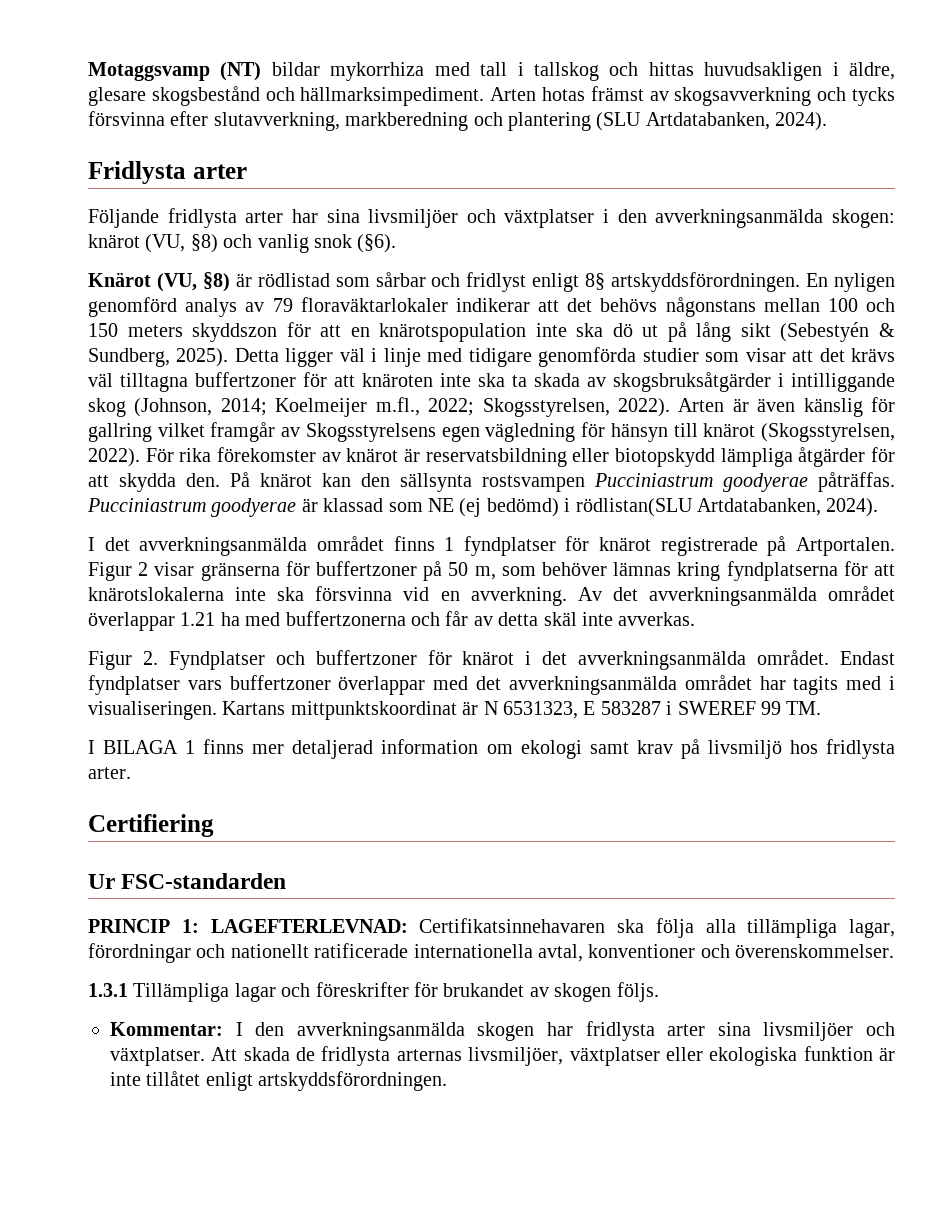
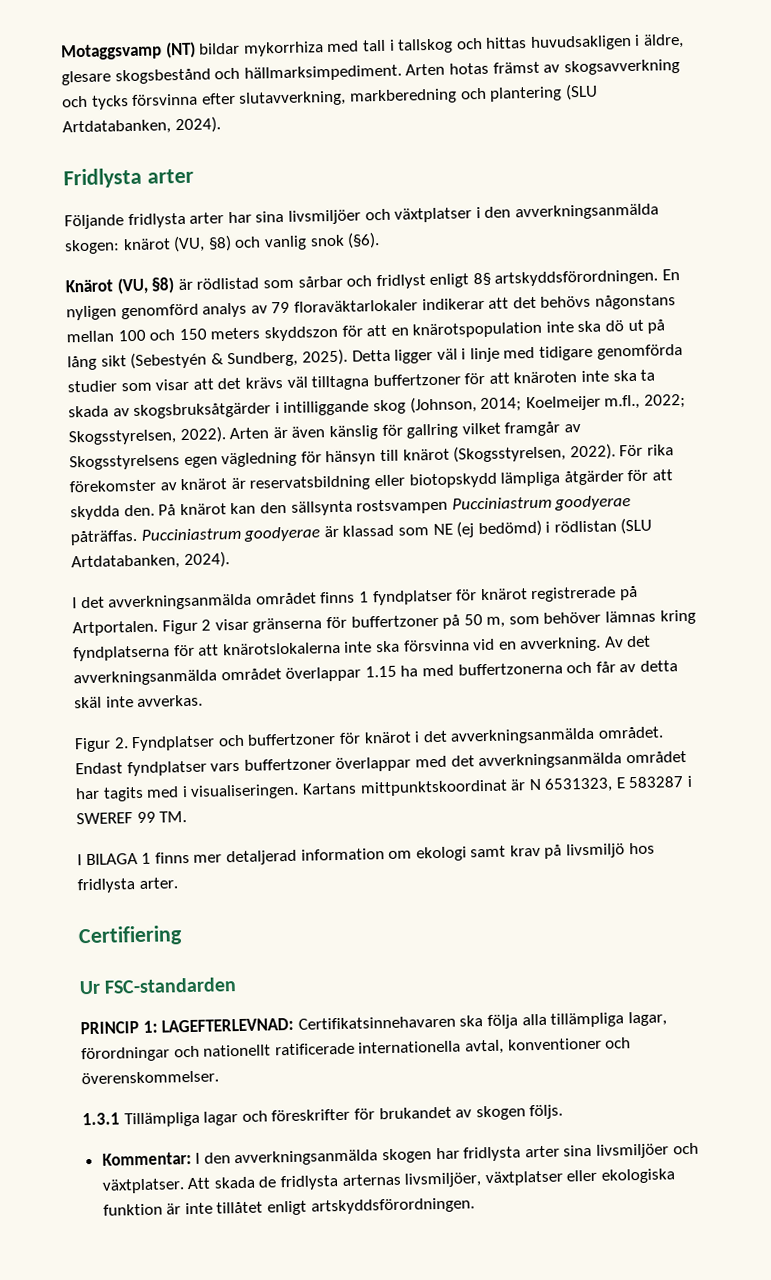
- Pucciniastrum goodyerae är klassad som NE (ej bedömd) i rödlistan(SLU Artdatabanken, 2024).
+ Pucciniastrum goodyerae är klassad som NE (ej bedömd) i rödlistan (SLU Artdatabanken, 2024).
- Av det avverkningsanmälda området överlappar 1.21 ha med buffertzonerna och får av detta skäl inte avverkas.
+ Av det avverkningsanmälda området överlappar 1.15 ha med buffertzonerna och får av detta skäl inte avverkas.

